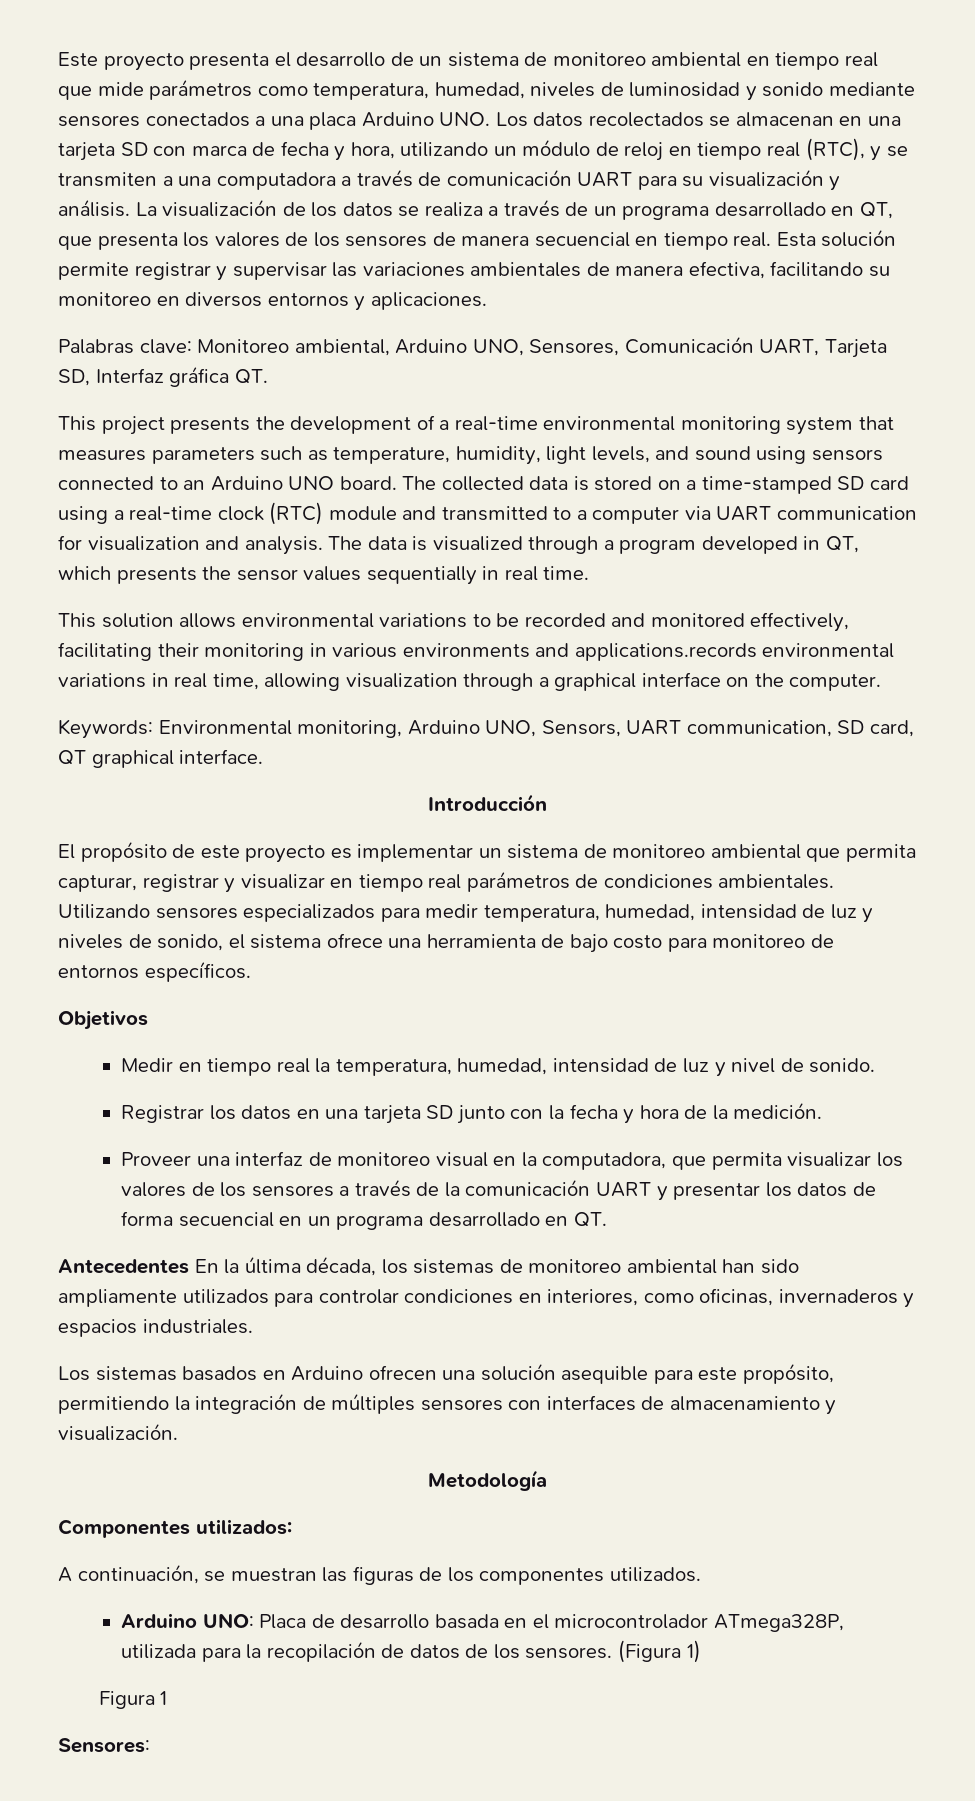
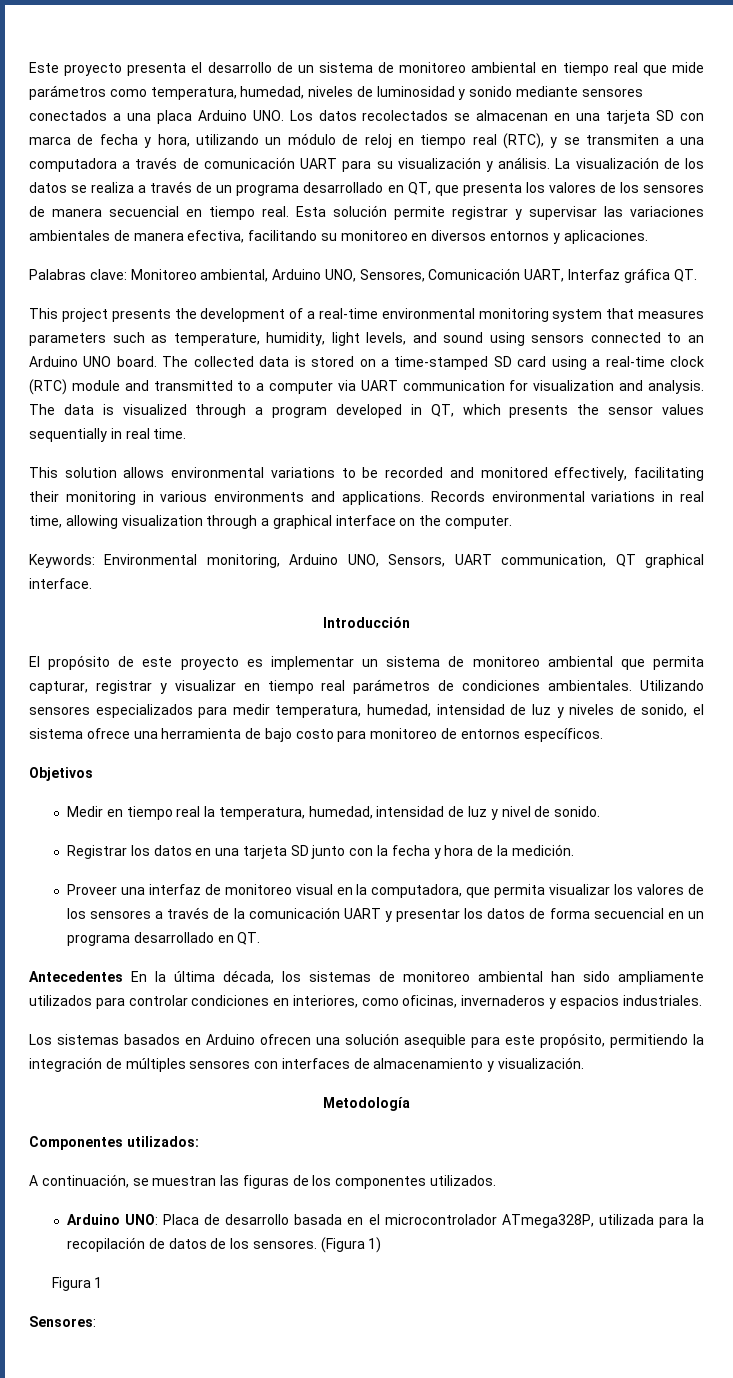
- Palabras clave: Monitoreo ambiental, Arduino UNO, Sensores, Comunicación UART, Tarjeta SD, Interfaz gráfica QT.
+ Palabras clave: Monitoreo ambiental, Arduino UNO, Sensores, Comunicación UART, Interfaz gráfica QT.
- This solution allows environmental variations to be recorded and monitored effectively, facilitating their monitoring in various environments and applications.records environmental variations in real time, allowing visualization through a graphical interface on the computer.
+ This solution allows environmental variations to be recorded and monitored effectively, facilitating their monitoring in various environments and applications. Records environmental variations in real time, allowing visualization through a graphical interface on the computer.
- Keywords: Environmental monitoring, Arduino UNO, Sensors, UART communication, SD card, QT graphical interface.
+ Keywords: Environmental monitoring, Arduino UNO, Sensors, UART communication, QT graphical interface.

